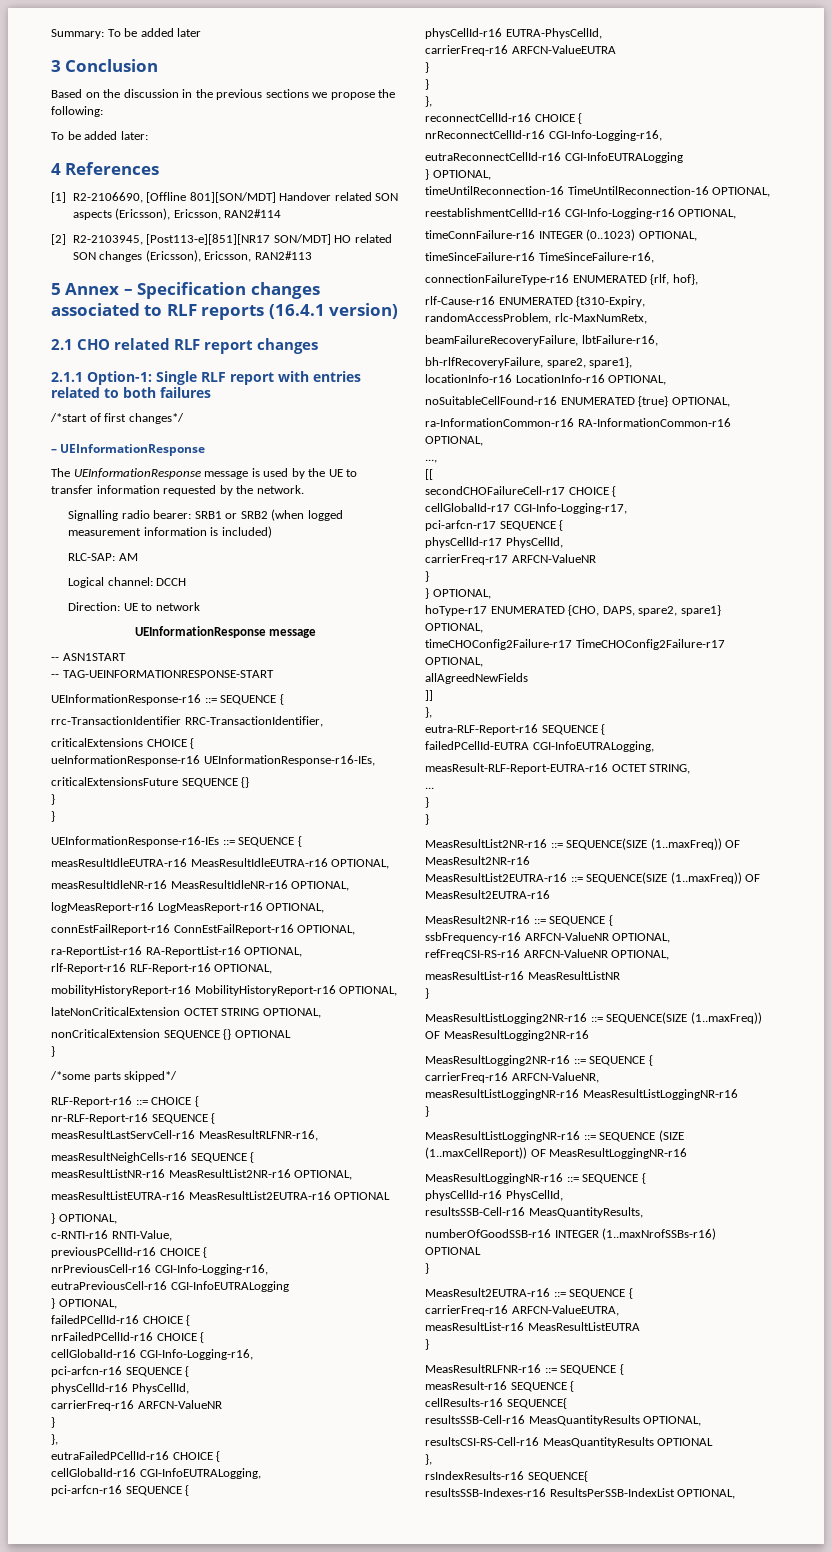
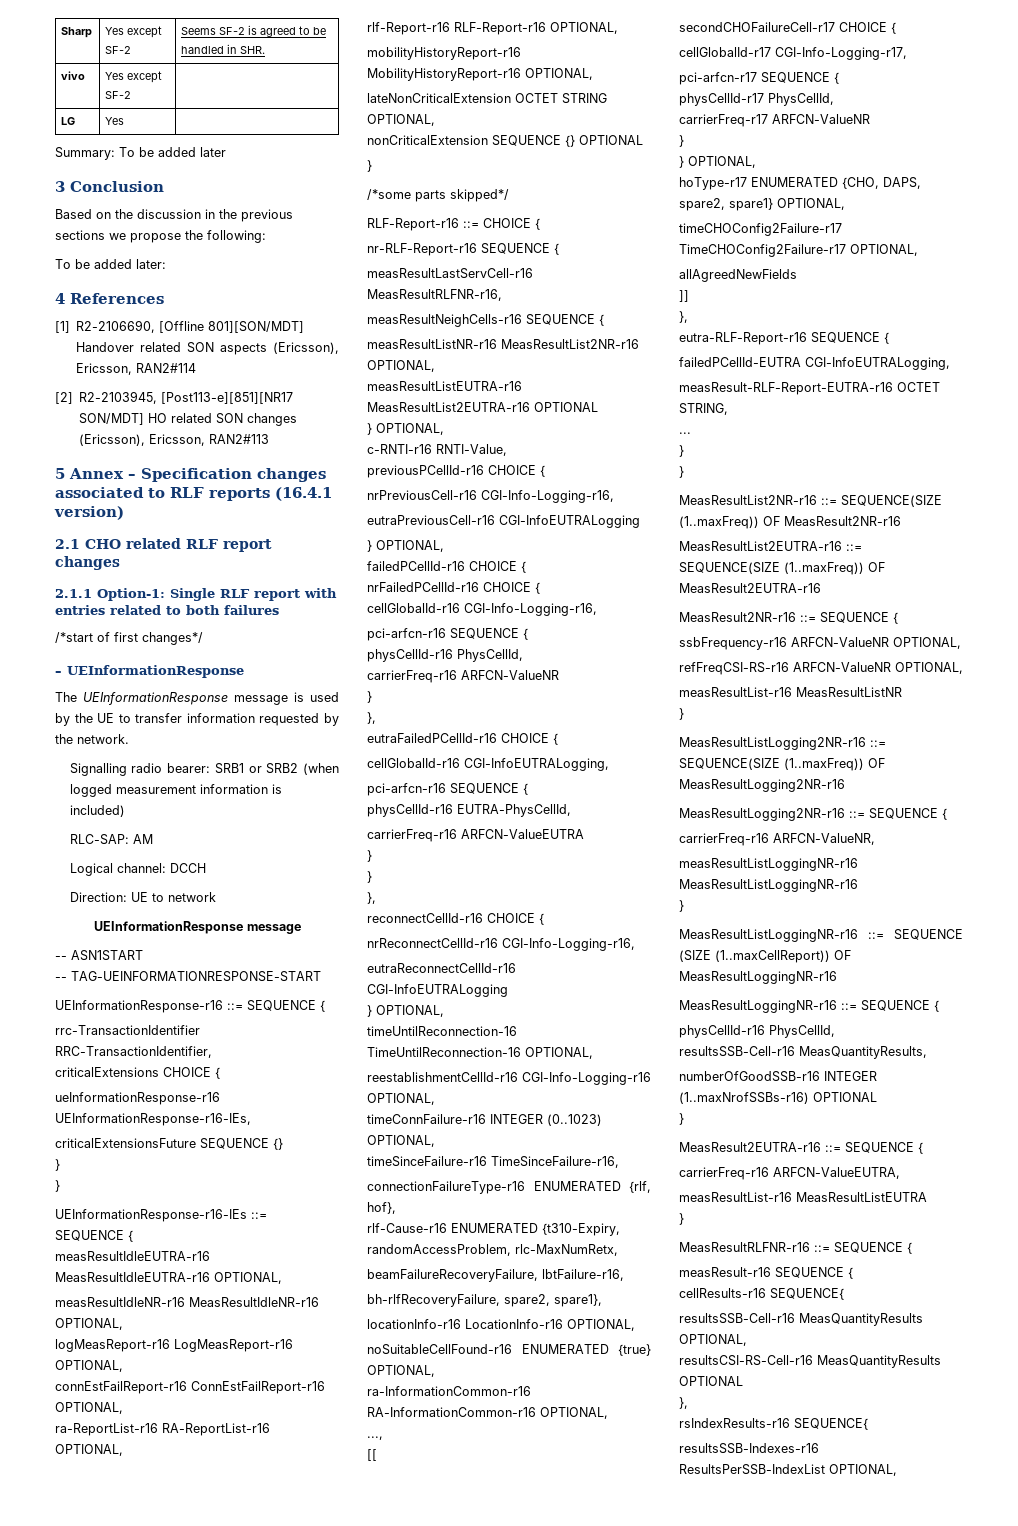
+ Sharp | Yes except SF-2 | Seems SF-2 is agreed to be handled in SHR.
+ vivo | Yes except SF-2 |
+ LG | Yes |

